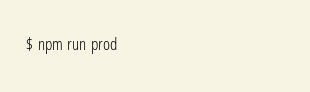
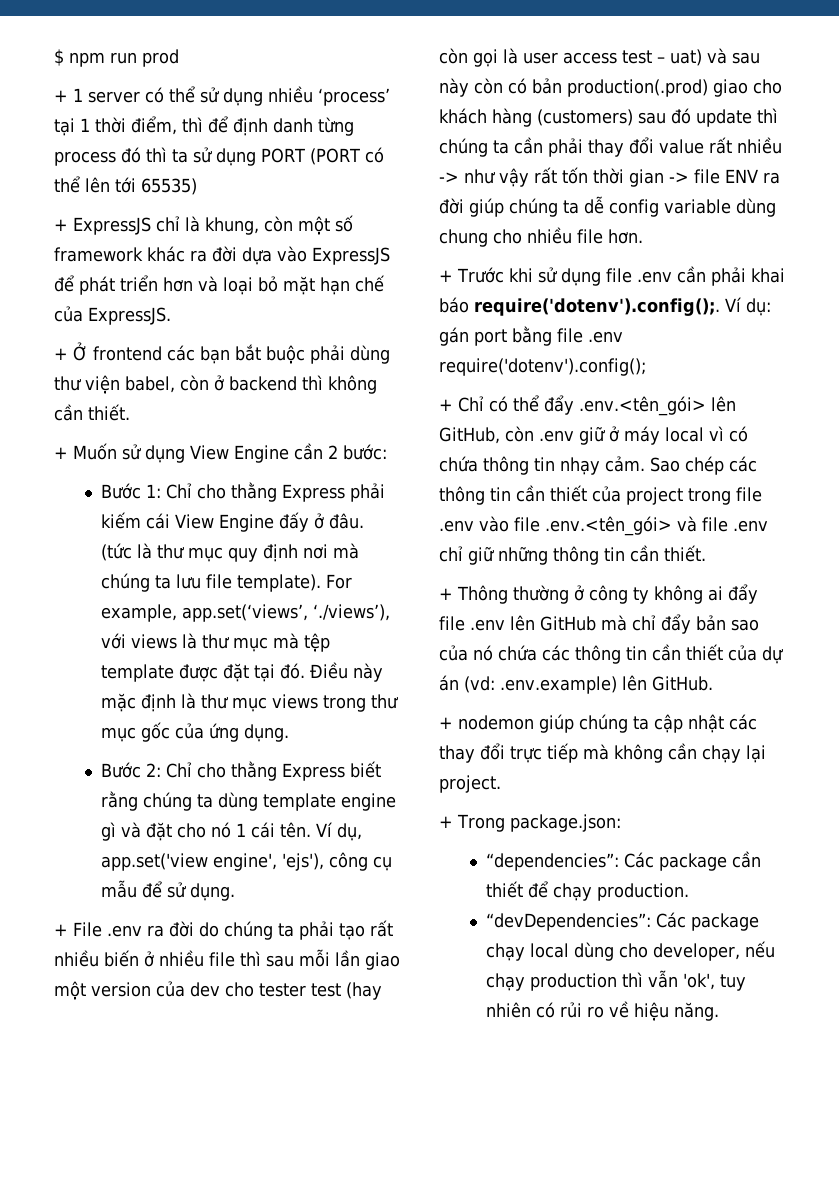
+ + 1 server có thể sử dụng nhiều ‘process’ tại 1 thời điểm, thì để định danh từng process đó thì ta sử dụng PORT (PORT có thể lên tới 65535)
+ + ExpressJS chỉ là khung, còn một số framework khác ra đời dựa vào ExpressJS để phát triển hơn và loại bỏ mặt hạn chế của ExpressJS.
+ + Ở frontend các bạn bắt buộc phải dùng thư viện babel, còn ở backend thì không cần thiết.
+ + Muốn sử dụng View Engine cần 2 bước:
+ Bước 1: Chỉ cho thằng Express phải kiếm cái View Engine đấy ở đâu. (tức là thư mục quy định nơi mà chúng ta lưu file template). For example, app.set(‘views’, ‘./views’), với views là thư mục mà tệp template được đặt tại đó. Điều này mặc định là thư mục views trong thư mục gốc của ứng dụng.
+ Bước 2: Chỉ cho thằng Express biết rằng chúng ta dùng template engine gì và đặt cho nó 1 cái tên. Ví dụ, app.set('view engine', 'ejs'), công cụ mẫu để sử dụng.
+ + File .env ra đời do chúng ta phải tạo rất nhiều biến ở nhiều file thì sau mỗi lần giao một version của dev cho tester test (hay còn gọi là user access test – uat) và sau này còn có bản production(.prod) giao cho khách hàng (customers) sau đó update thì chúng ta cần phải thay đổi value rất nhiều -> như vậy rất tốn thời gian -> file ENV ra đời giúp chúng ta dễ config variable dùng chung cho nhiều file hơn.
+ + Trước khi sử dụng file .env cần phải khai báo require('dotenv').config();. Ví dụ: gán port bằng file .env require('dotenv').config();
+ + Chỉ có thể đẩy .env.<tên_gói> lên GitHub, còn .env giữ ở máy local vì có chứa thông tin nhạy cảm. Sao chép các thông tin cần thiết của project trong file .env vào file .env.<tên_gói> và file .env chỉ giữ những thông tin cần thiết.
+ + Thông thường ở công ty không ai đẩy file .env lên GitHub mà chỉ đẩy bản sao của nó chứa các thông tin cần thiết của dự án (vd: .env.example) lên GitHub.
+ + nodemon giúp chúng ta cập nhật các thay đổi trực tiếp mà không cần chạy lại project.
+ + Trong package.json:
+ “dependencies”: Các package cần thiết để chạy production.
+ “devDependencies”: Các package chạy local dùng cho developer, nếu chạy production thì vẫn 'ok', tuy nhiên có rủi ro về hiệu năng.

